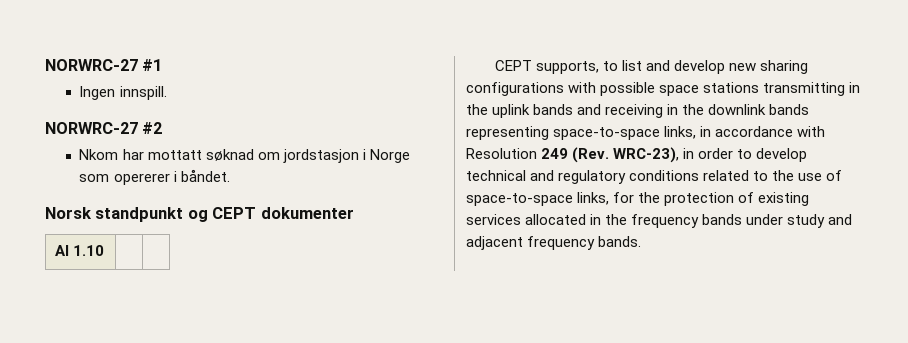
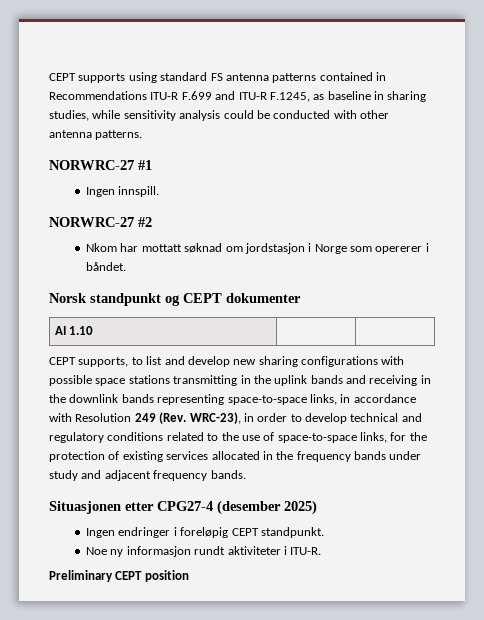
+ CEPT supports using standard FS antenna patterns contained in Recommendations ITU-R F.699 and ITU-R F.1245, as baseline in sharing studies, while sensitivity analysis could be conducted with other antenna patterns.
+ Situasjonen etter CPG27-4 (desember 2025)
+ Ingen endringer i foreløpig CEPT standpunkt.
+ Noe ny informasjon rundt aktiviteter i ITU-R.
+ Preliminary CEPT position

